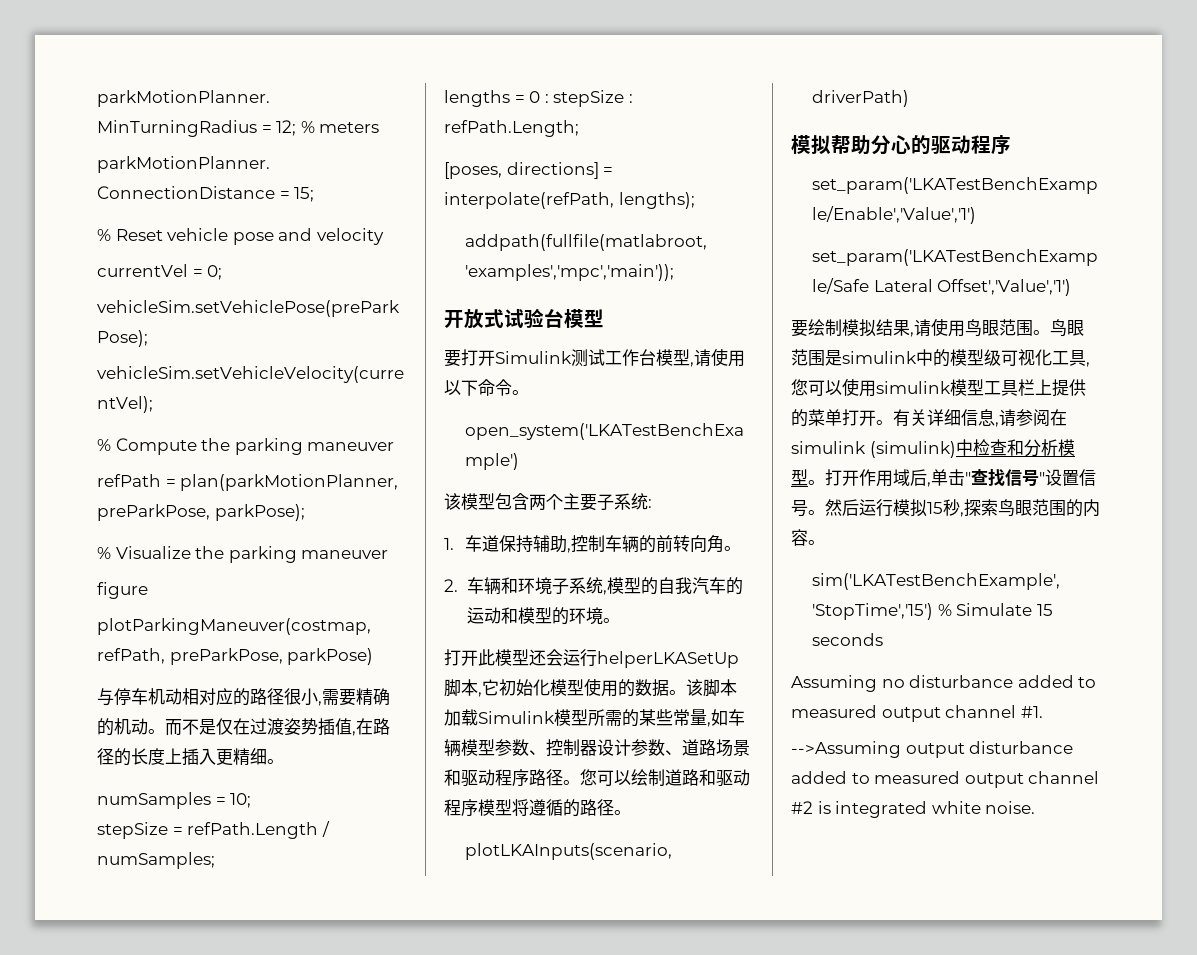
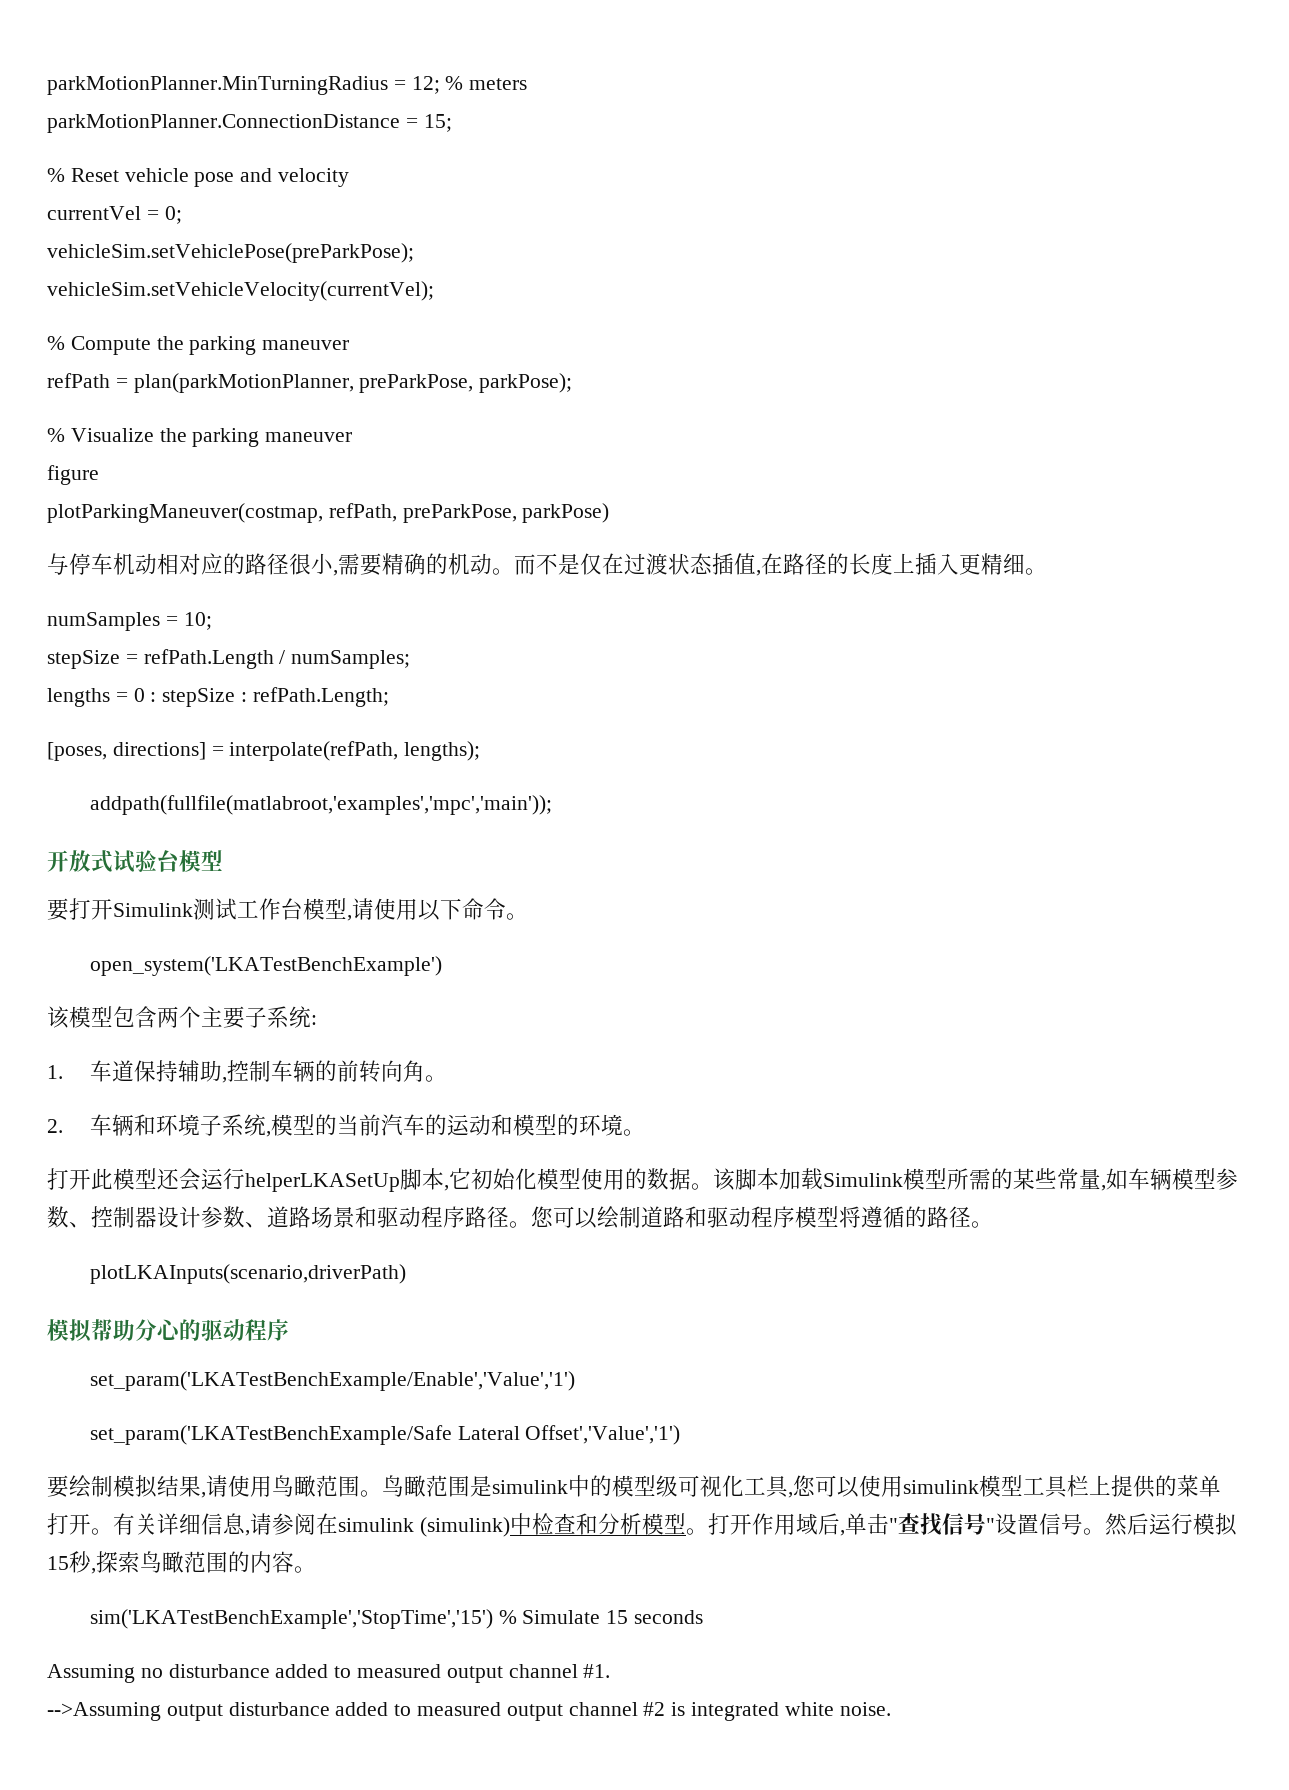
- 而不是仅在过渡姿势插值,在路径的长度上插入更精细。
+ 而不是仅在过渡状态插值,在路径的长度上插入更精细。
- 2.车辆和环境子系统,模型的自我汽车的运动和模型的环境。
+ 2.车辆和环境子系统,模型的当前汽车的运动和模型的环境。
- 要绘制模拟结果,请使用鸟眼范围。
+ 要绘制模拟结果,请使用鸟瞰范围。
- 鸟眼范围是simulink中的模型级可视化工具,您可以使用simulink模型工具栏上提供的菜单打开。
+ 鸟瞰范围是simulink中的模型级可视化工具,您可以使用simulink模型工具栏上提供的菜单打开。
- 然后运行模拟15秒,探索鸟眼范围的内容。
+ 然后运行模拟15秒,探索鸟瞰范围的内容。

